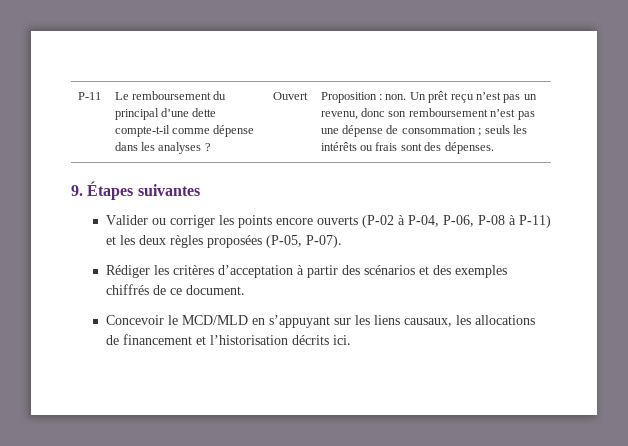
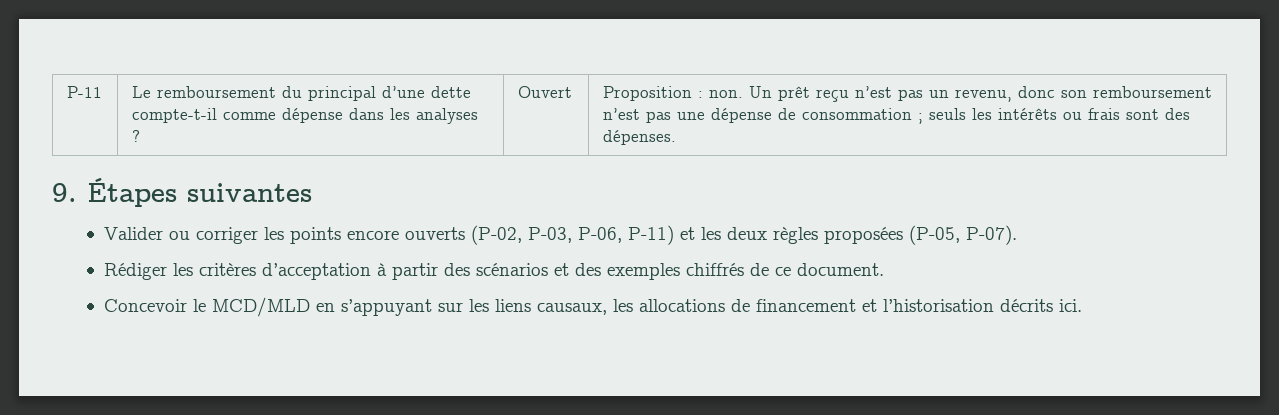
- Valider ou corriger les points encore ouverts (P-02 à P-04, P-06, P-08 à P-11) et les deux règles proposées (P-05, P-07).
+ Valider ou corriger les points encore ouverts (P-02, P-03, P-06, P-11) et les deux règles proposées (P-05, P-07).

